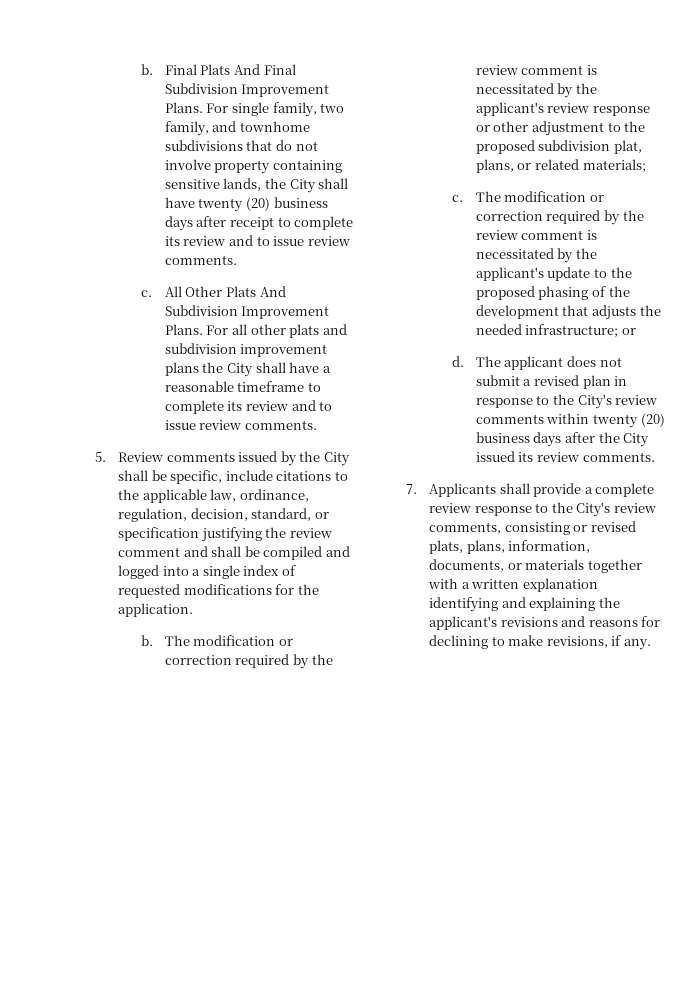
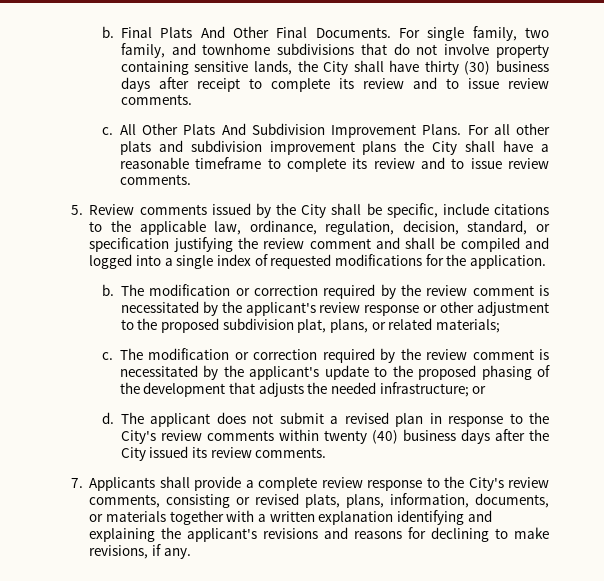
- Final Plats And Final Subdivision Improvement Plans.
+ Final Plats And Other Final Documents.
- For single family, two family, and townhome subdivisions that do not involve property containing sensitive lands, the City shall have twenty (20) business days after receipt to complete its review and to issue review comments.
+ For single family, two family, and townhome subdivisions that do not involve property containing sensitive lands, the City shall have thirty (30) business days after receipt to complete its review and to issue review comments.
- The applicant does not submit a revised plan in response to the City's review comments within twenty (20) business days after the City issued its review comments.
+ The applicant does not submit a revised plan in response to the City's review comments within twenty (40) business days after the City issued its review comments.

